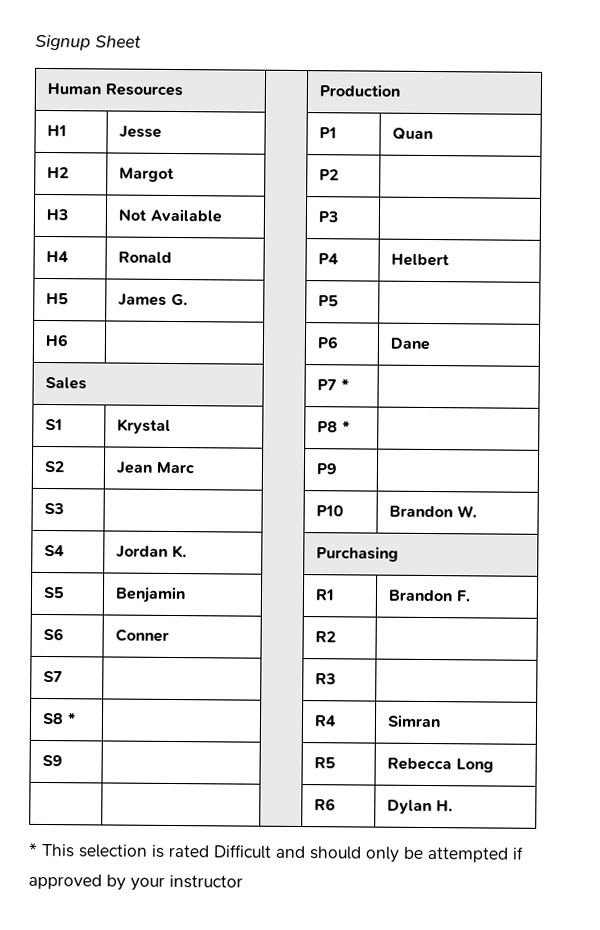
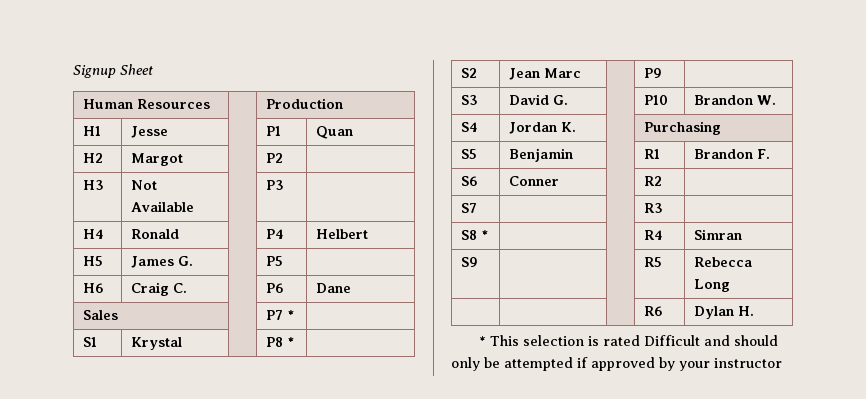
- H6 | | | P6 | Dane
+ H6 | Craig C. | | P6 | Dane
- S3 | | | P10 | Brandon W.
+ S3 | David G. | | P10 | Brandon W.

